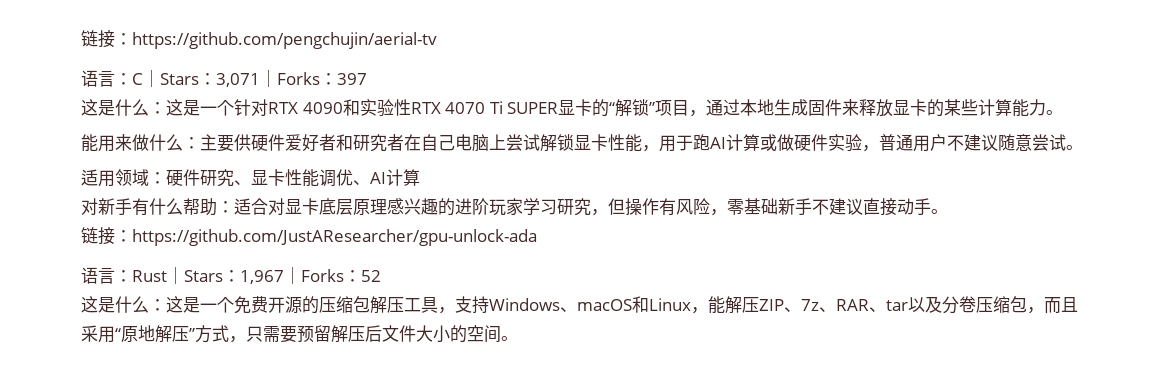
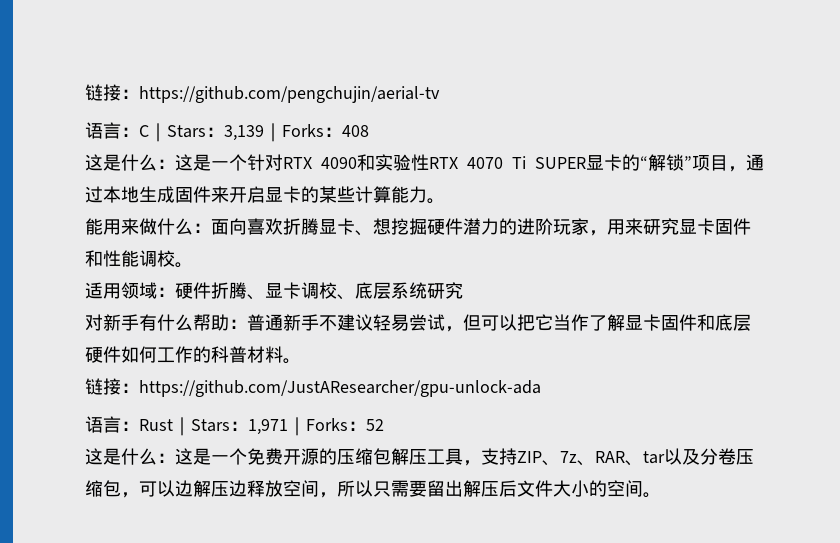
- 语言：C｜Stars：3,071｜Forks：397
+ 语言：C｜Stars：3,139｜Forks：408
- 这是什么：这是一个针对RTX 4090和实验性RTX 4070 Ti SUPER显卡的“解锁”项目，通过本地生成固件来释放显卡的某些计算能力。
+ 这是什么：这是一个针对RTX 4090和实验性RTX 4070 Ti SUPER显卡的“解锁”项目，通过本地生成固件来开启显卡的某些计算能力。
- 能用来做什么：主要供硬件爱好者和研究者在自己电脑上尝试解锁显卡性能，用于跑AI计算或做硬件实验，普通用户不建议随意尝试。
- 适用领域：硬件研究、显卡性能调优、AI计算
+ 能用来做什么：面向喜欢折腾显卡、想挖掘硬件潜力的进阶玩家，用来研究显卡固件和性能调校。
+ 适用领域：硬件折腾、显卡调校、底层系统研究
- 对新手有什么帮助：适合对显卡底层原理感兴趣的进阶玩家学习研究，但操作有风险，零基础新手不建议直接动手。
+ 对新手有什么帮助：普通新手不建议轻易尝试，但可以把它当作了解显卡固件和底层硬件如何工作的科普材料。
- 语言：Rust｜Stars：1,967｜Forks：52
+ 语言：Rust｜Stars：1,971｜Forks：52
- 这是什么：这是一个免费开源的压缩包解压工具，支持Windows、macOS和Linux，能解压ZIP、7z、RAR、tar以及分卷压缩包，而且采用“原地解压”方式，只需要预留解压后文件大小的空间。
+ 这是什么：这是一个免费开源的压缩包解压工具，支持ZIP、7z、RAR、tar以及分卷压缩包，可以边解压边释放空间，所以只需要留出解压后文件大小的空间。

